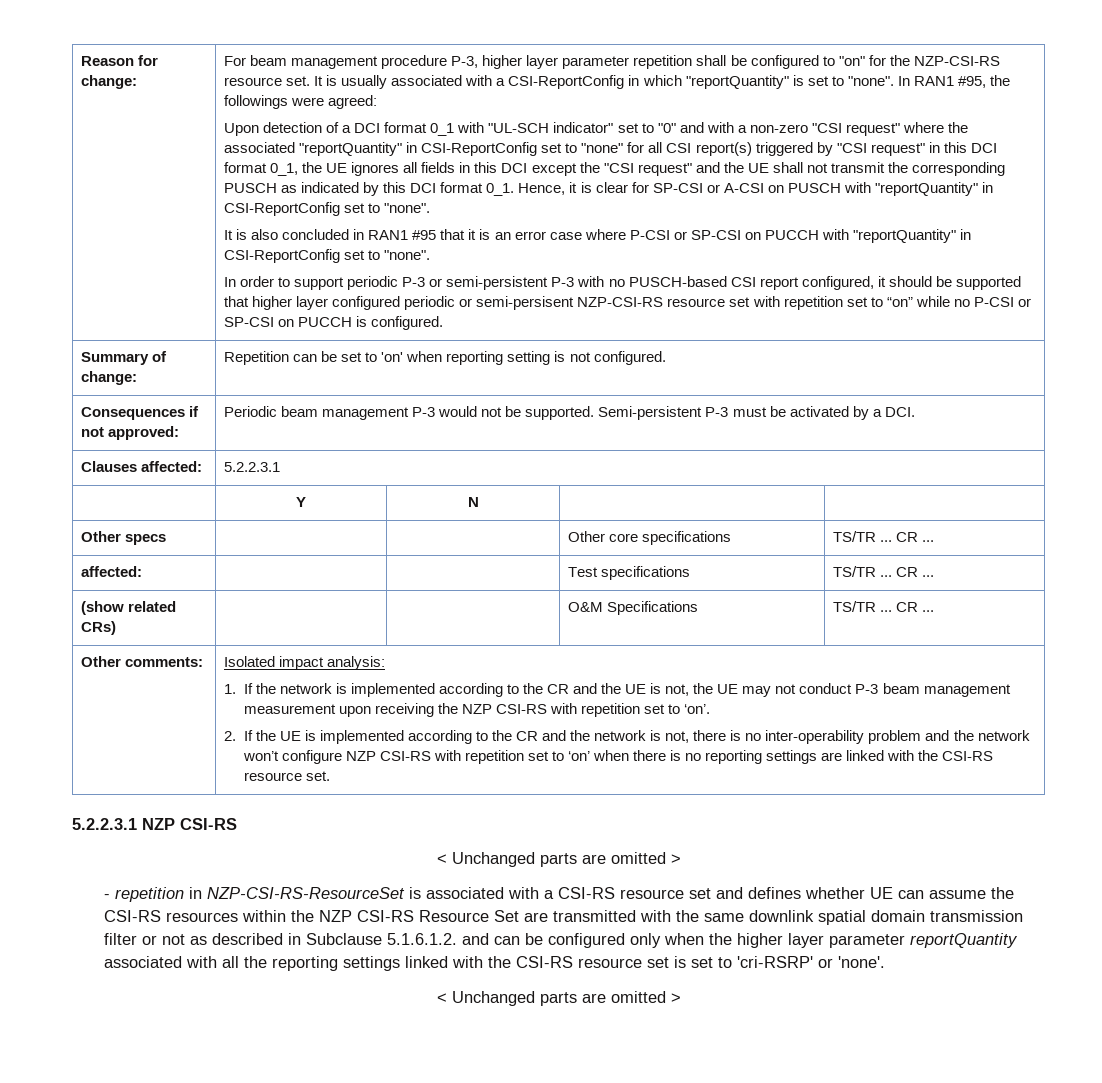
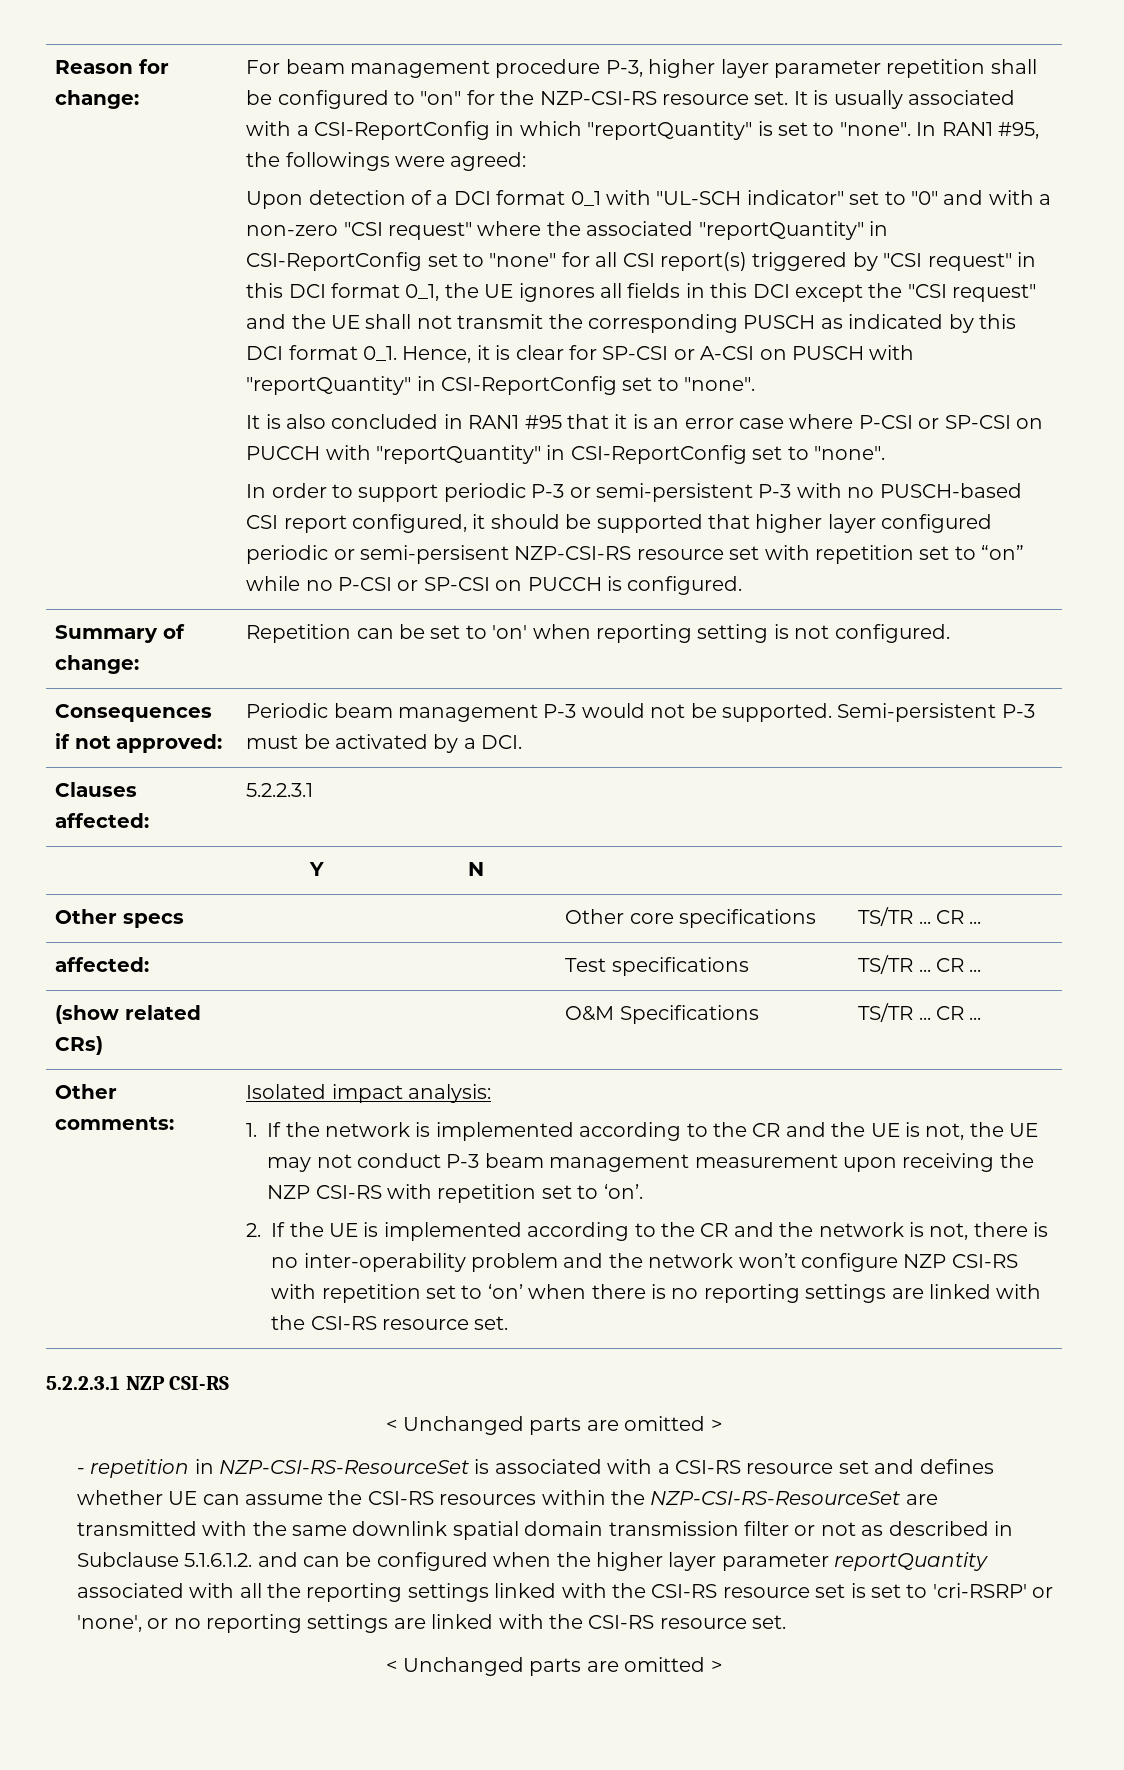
- - repetition in NZP-CSI-RS-ResourceSet is associated with a CSI-RS resource set and defines whether UE can assume the CSI-RS resources within the NZP CSI-RS Resource Set are transmitted with the same downlink spatial domain transmission filter or not as described in Subclause 5.1.6.1.2. and can be configured only when the higher layer parameter reportQuantity associated with all the reporting settings linked with the CSI-RS resource set is set to 'cri-RSRP' or 'none'.
+ - repetition in NZP-CSI-RS-ResourceSet is associated with a CSI-RS resource set and defines whether UE can assume the CSI-RS resources within the NZP-CSI-RS-ResourceSet are transmitted with the same downlink spatial domain transmission filter or not as described in Subclause 5.1.6.1.2. and can be configured when the higher layer parameter reportQuantity associated with all the reporting settings linked with the CSI-RS resource set is set to 'cri-RSRP' or 'none', or no reporting settings are linked with the CSI-RS resource set.

